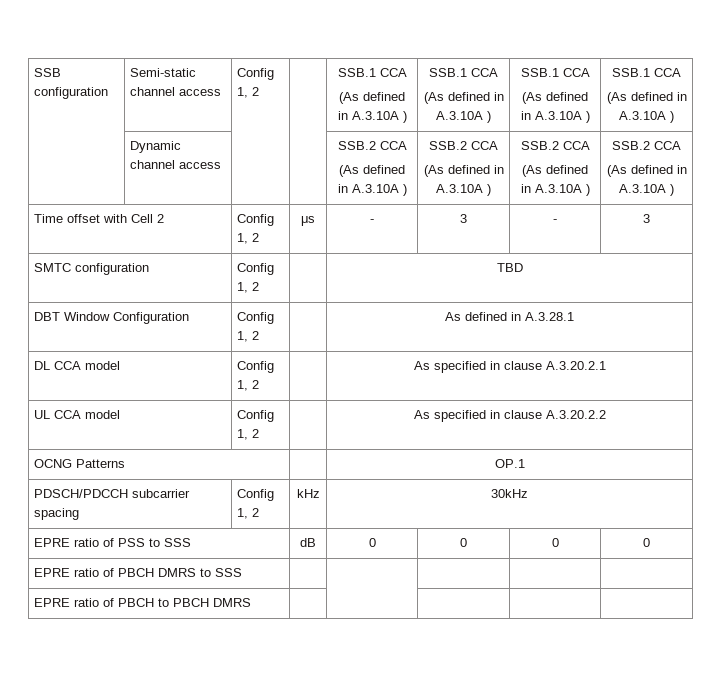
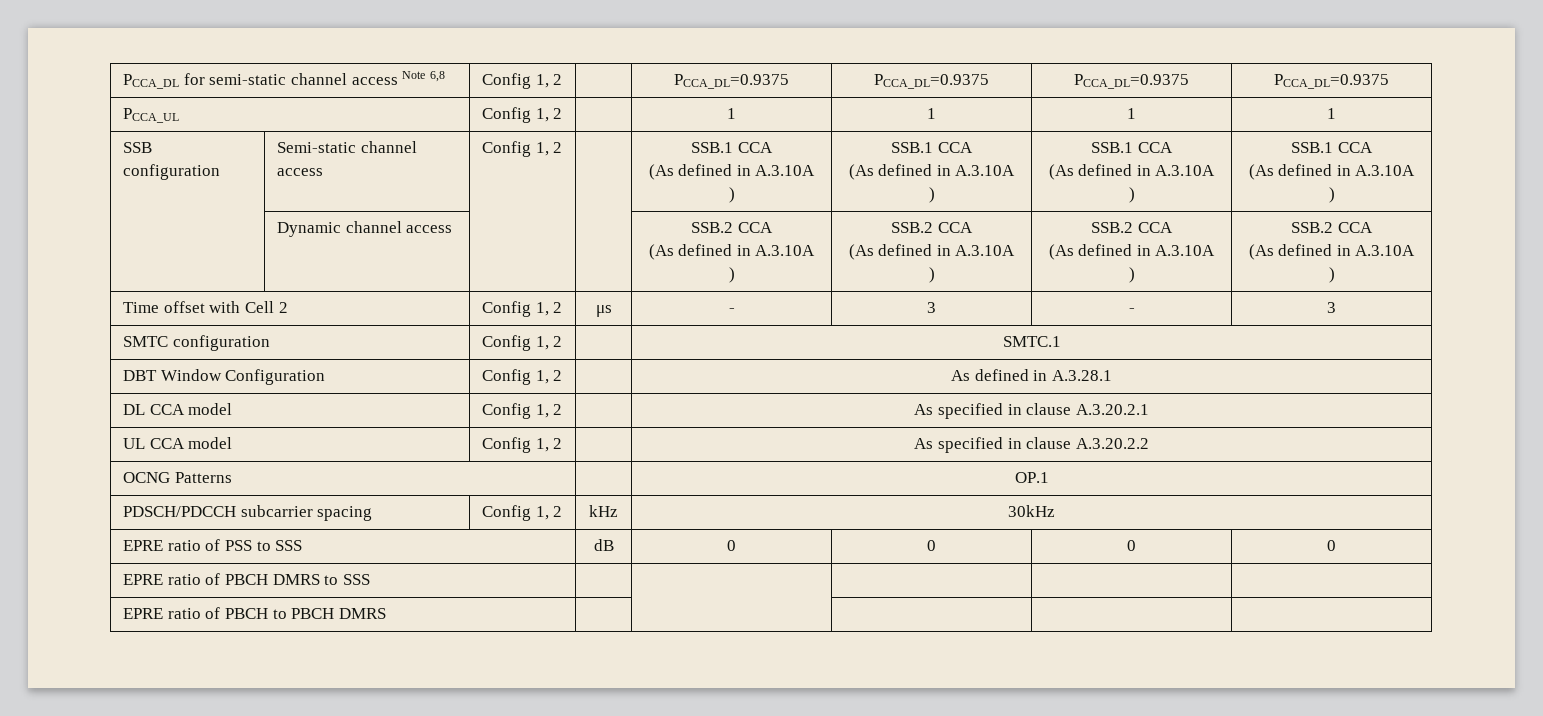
+ PCCA_DL for semi-static channel access Note 6,8 | Config 1, 2 | | PCCA_DL=0.9375 | PCCA_DL=0.9375 | PCCA_DL=0.9375 | PCCA_DL=0.9375
+ PCCA_UL | Config 1, 2 | | 1 | 1 | 1 | 1
- SMTC configuration | Config 1, 2 | | TBD
+ SMTC configuration | Config 1, 2 | | SMTC.1

